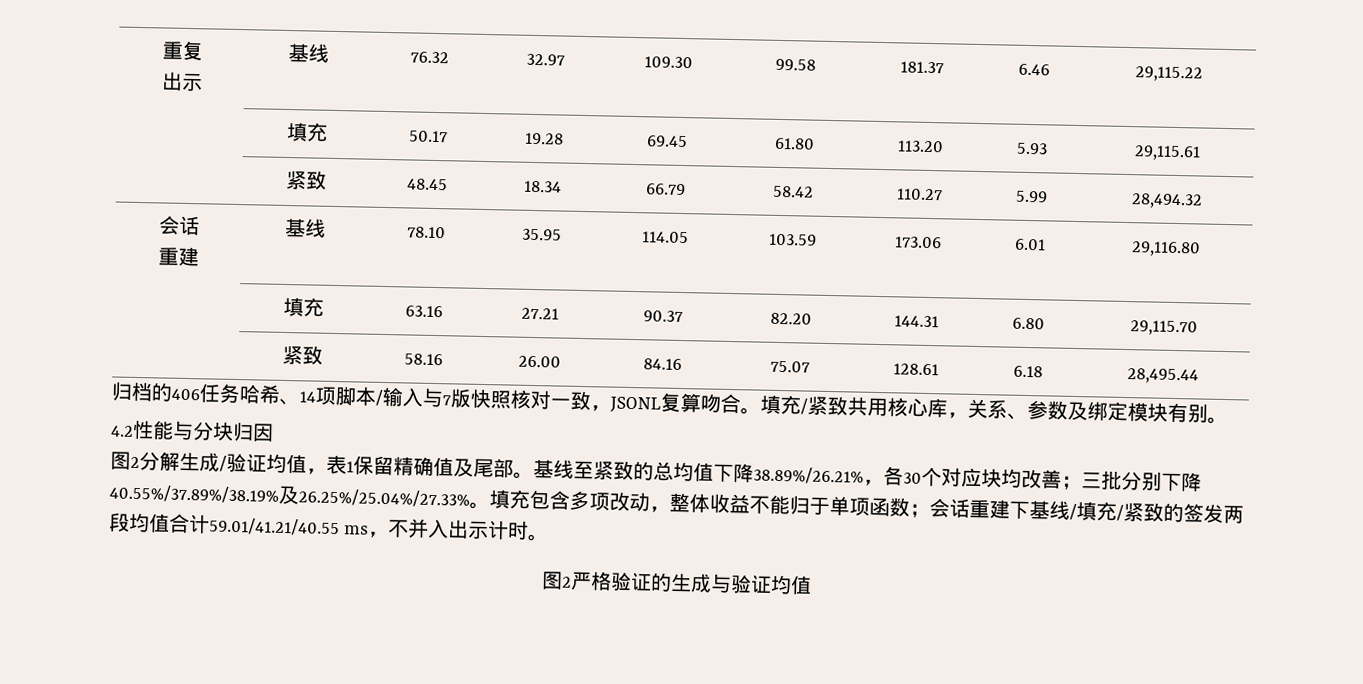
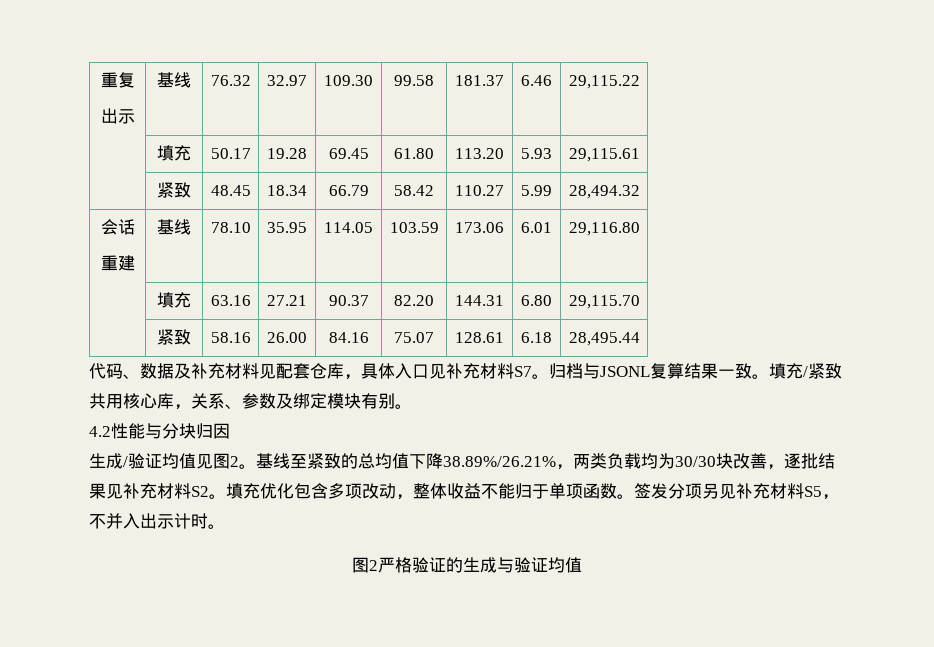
- 归档的406任务哈希、14项脚本/输入与7版快照核对一致，JSONL复算吻合。
+ 代码、数据及补充材料见配套仓库，具体入口见补充材料S7。归档与JSONL复算结果一致。
- 图2分解生成/验证均值，表1保留精确值及尾部。
+ 生成/验证均值见图2。
- 基线至紧致的总均值下降38.89%/26.21%，各30个对应块均改善；三批分别下降40.55%/37.89%/38.19%及26.25%/25.04%/27.33%。填充包含多项改动，整体收益不能归于单项函数；会话重建下基线/填充/紧致的签发两段均值合计59.01/41.21/40.55 ms，不并入出示计时。
+ 基线至紧致的总均值下降38.89%/26.21%，两类负载均为30/30块改善，逐批结果见补充材料S2。填充优化包含多项改动，整体收益不能归于单项函数。签发分项另见补充材料S5，不并入出示计时。

